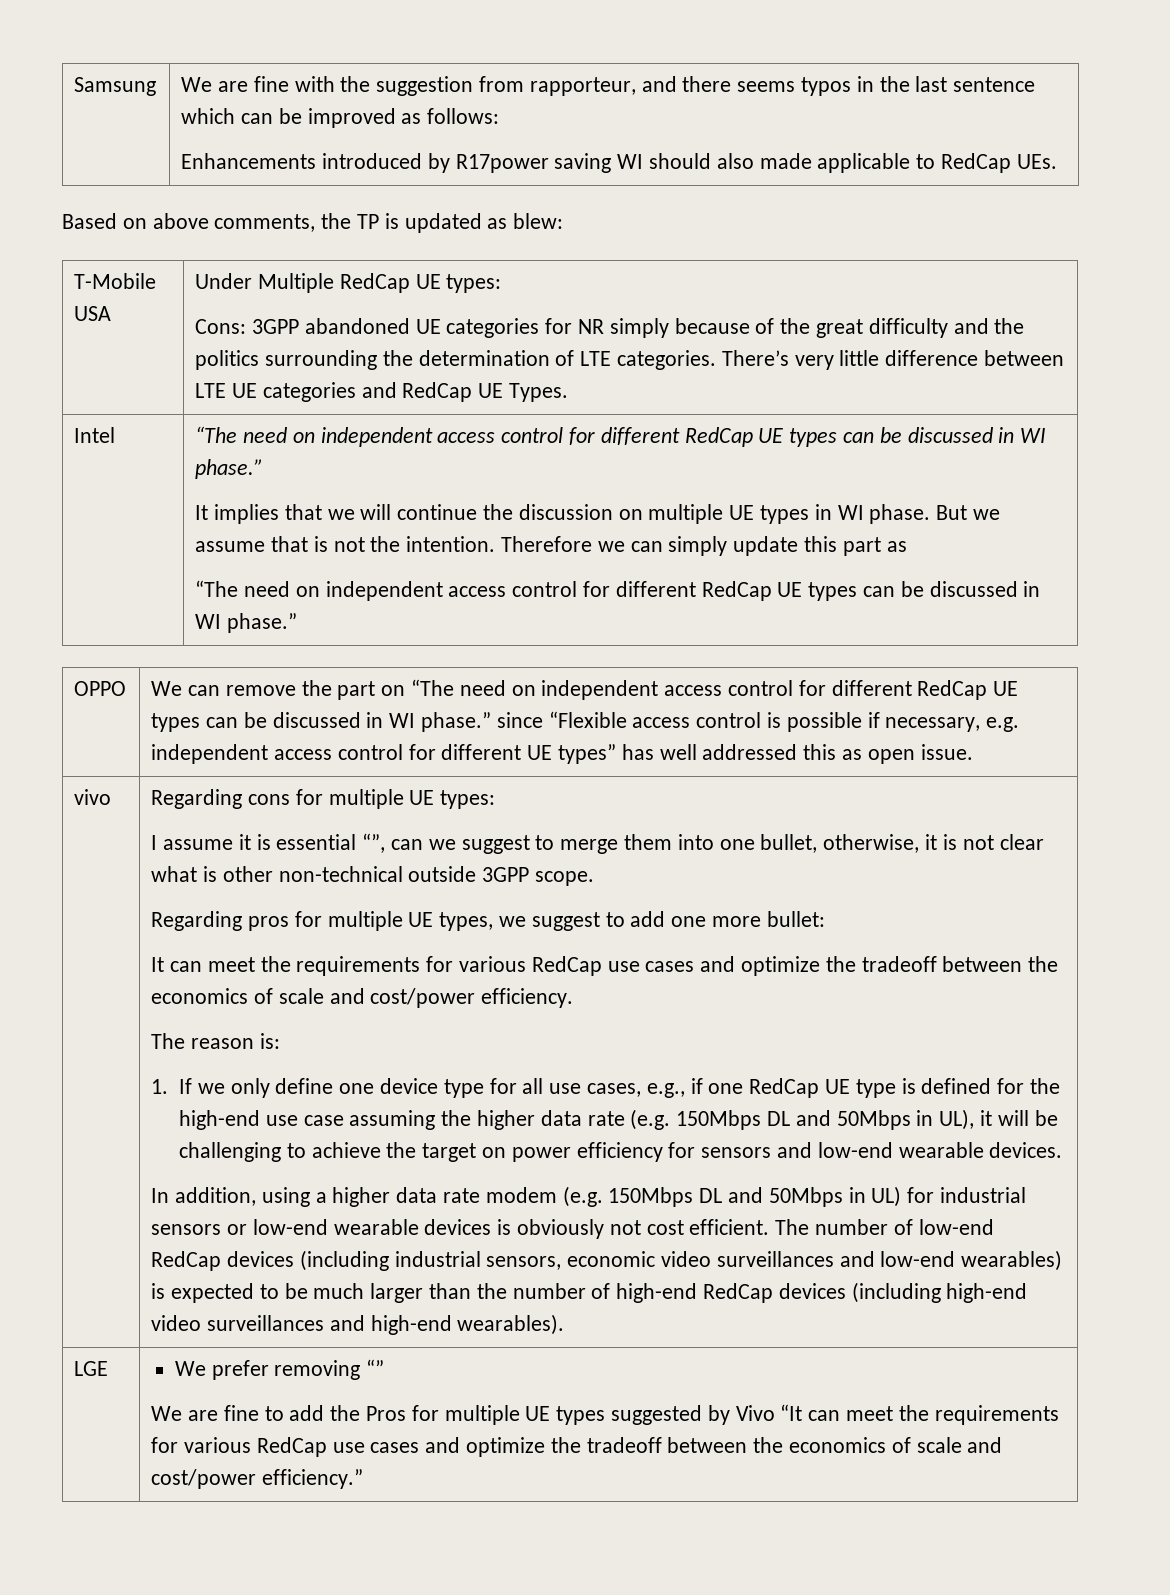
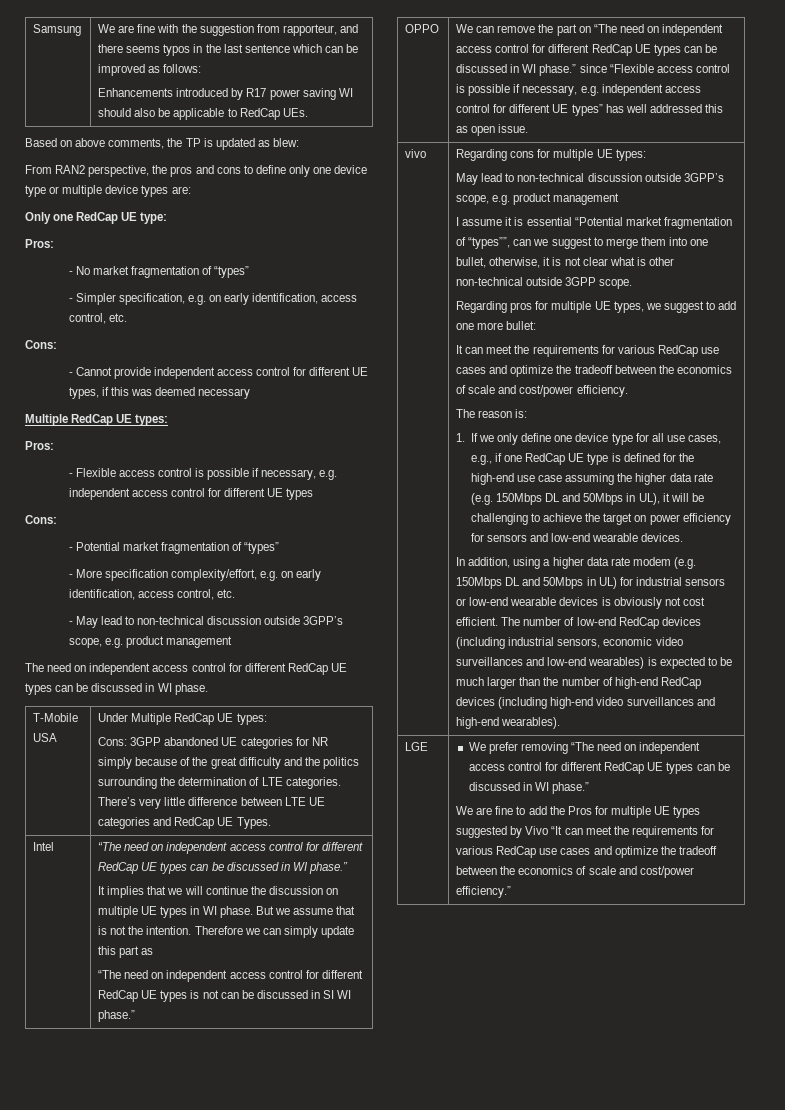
  Samsung | We are fine with the suggestion from rapporteur, and there seems typos in the last sentence which can be improved as follows:
- Enhancements introduced by R17power saving WI should also made applicable to RedCap UEs.
+ Enhancements introduced by R17 power saving WI should also be applicable to RedCap UEs.
+ From RAN2 perspective, the pros and cons to define only one device type or multiple device types are:
+ Only one RedCap UE type:
+ Pros:
+ - No market fragmentation of “types”
+ - Simpler specification, e.g. on early identification, access control, etc.
+ Cons:
+ - Cannot provide independent access control for different UE types, if this was deemed necessary
+ Multiple RedCap UE types:
+ Pros:
+ - Flexible access control is possible if necessary, e.g. independent access control for different UE types
+ Cons:
+ - Potential market fragmentation of “types”
+ - More specification complexity/effort, e.g. on early identification, access control, etc.
+ - May lead to non-technical discussion outside 3GPP’s scope, e.g. product management
+ The need on independent access control for different RedCap UE types can be discussed in WI phase.
  Therefore we can simply update this part as
- “The need on independent access control for different RedCap UE types can be discussed in WI phase.”
+ “The need on independent access control for different RedCap UE types is not can be discussed in SI WI phase.”
  Regarding cons for multiple UE types:
+ May lead to non-technical discussion outside 3GPP’s scope, e.g. product management
- I assume it is essential “”, can we suggest to merge them into one bullet, otherwise, it is not clear what is other non-technical outside 3GPP scope.
+ I assume it is essential “Potential market fragmentation of “types””, can we suggest to merge them into one bullet, otherwise, it is not clear what is other non-technical outside 3GPP scope.
- We prefer removing “”
+ We prefer removing “The need on independent access control for different RedCap UE types can be discussed in WI phase.”

